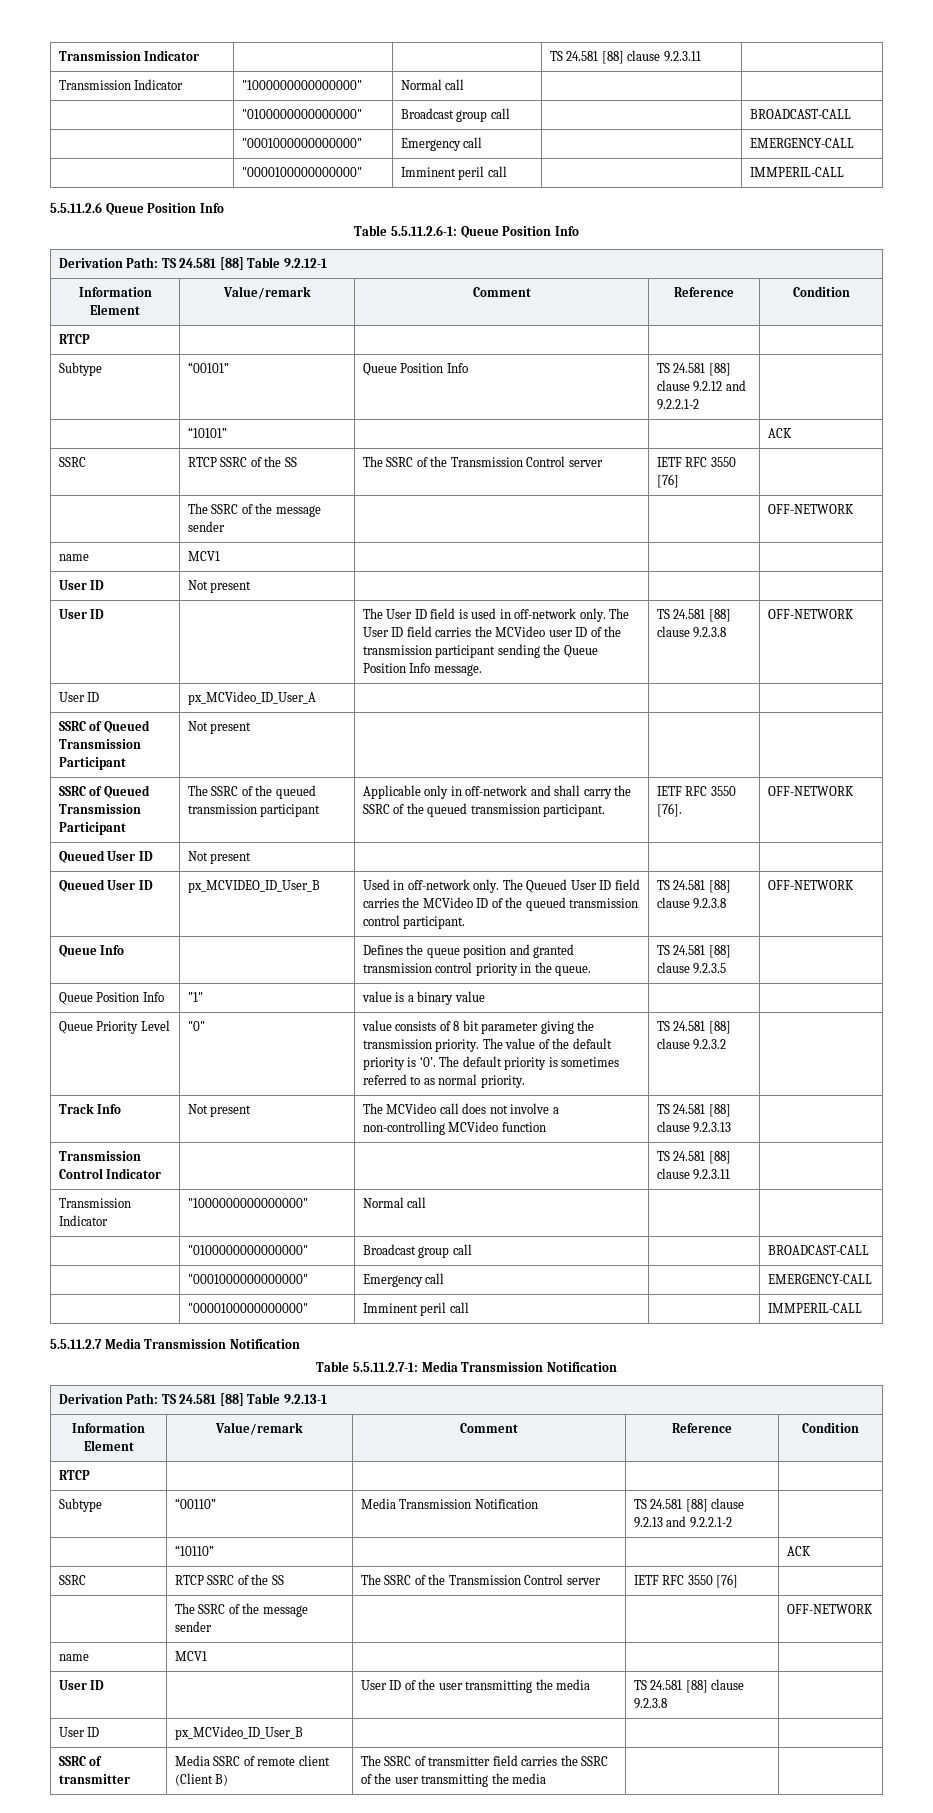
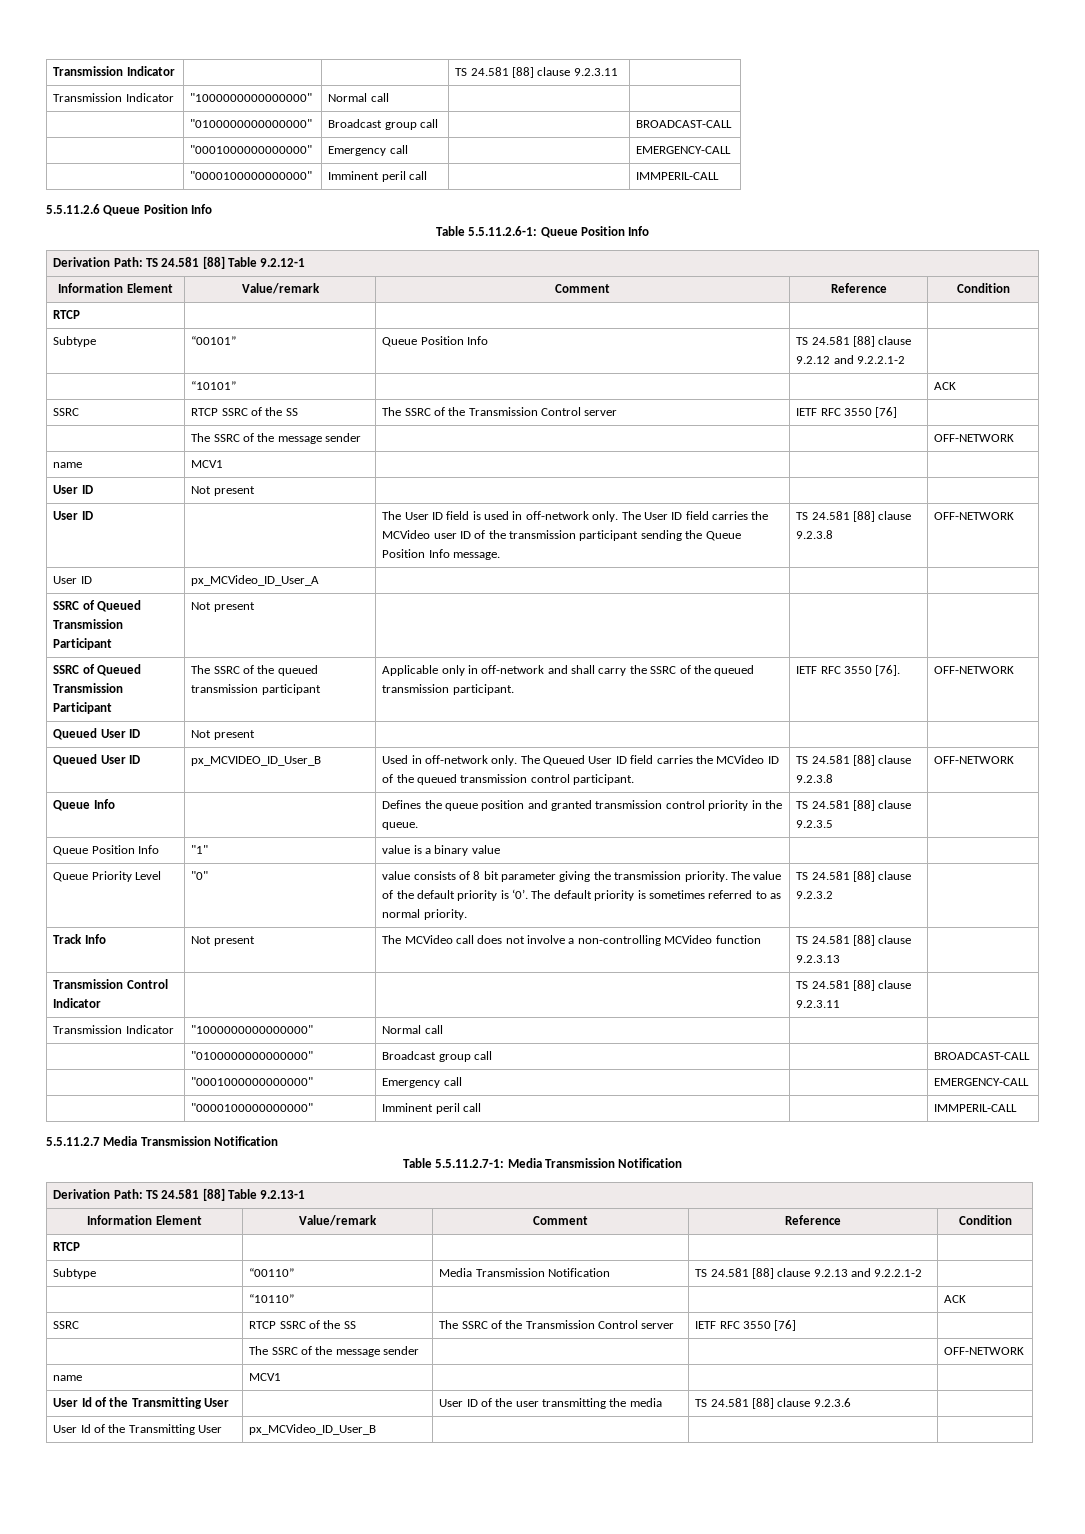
- User ID | | User ID of the user transmitting the media | TS 24.581 [88] clause 9.2.3.8 |
- User ID | px_MCVideo_ID_User_B | | |
- SSRC of transmitter | Media SSRC of remote client (Client B) | The SSRC of transmitter field carries the SSRC of the user transmitting the media | |
+ User Id of the Transmitting User | | User ID of the user transmitting the media | TS 24.581 [88] clause 9.2.3.6 |
+ User Id of the Transmitting User | px_MCVideo_ID_User_B | | |

